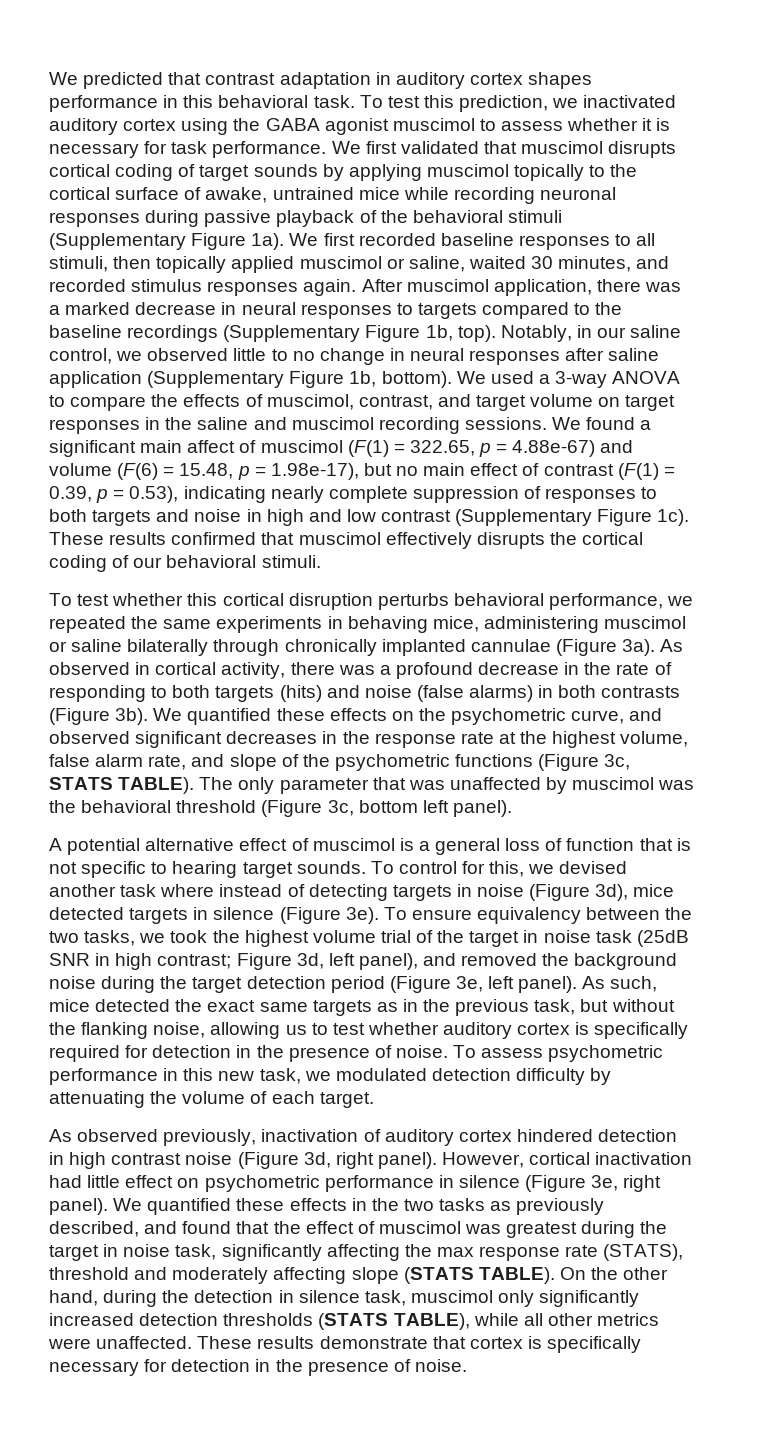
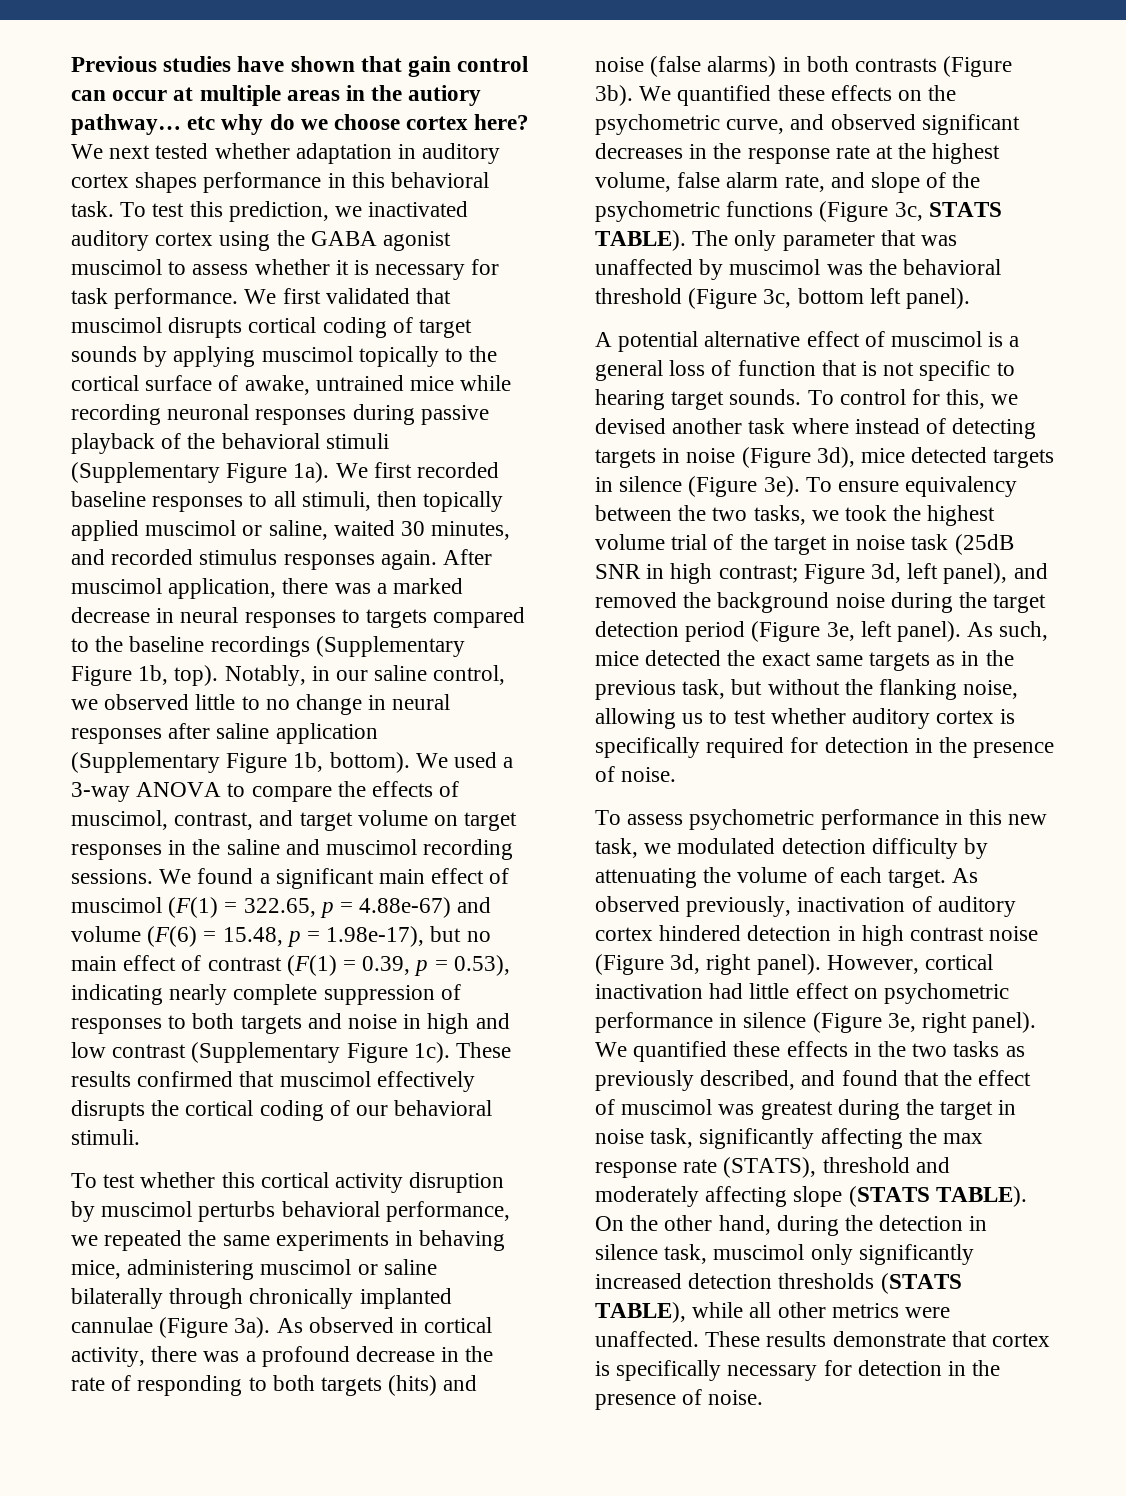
- We predicted that contrast adaptation in auditory cortex shapes performance in this behavioral task.
+ Previous studies have shown that gain control can occur at multiple areas in the autiory pathway… etc why do we choose cortex here? We next tested whether adaptation in auditory cortex shapes performance in this behavioral task.
- We found a significant main affect of muscimol (F(1) = 322.65, p = 4.88e-67) and volume (F(6) = 15.48, p = 1.98e-17), but no main effect of contrast (F(1) = 0.39, p = 0.53), indicating nearly complete suppression of responses to both targets and noise in high and low contrast (Supplementary Figure 1c).
+ We found a significant main effect of muscimol (F(1) = 322.65, p = 4.88e-67) and volume (F(6) = 15.48, p = 1.98e-17), but no main effect of contrast (F(1) = 0.39, p = 0.53), indicating nearly complete suppression of responses to both targets and noise in high and low contrast (Supplementary Figure 1c).
- To test whether this cortical disruption perturbs behavioral performance, we repeated the same experiments in behaving mice, administering muscimol or saline bilaterally through chronically implanted cannulae (Figure 3a).
+ To test whether this cortical activity disruption by muscimol perturbs behavioral performance, we repeated the same experiments in behaving mice, administering muscimol or saline bilaterally through chronically implanted cannulae (Figure 3a).
- As such, mice detected the exact same targets as in the previous task, but without the flanking noise, allowing us to test whether auditory cortex is specifically required for detection in the presence of noise. To assess psychometric performance in this new task, we modulated detection difficulty by attenuating the volume of each target.
- As observed previously, inactivation of auditory cortex hindered detection in high contrast noise (Figure 3d, right panel).
+ As such, mice detected the exact same targets as in the previous task, but without the flanking noise, allowing us to test whether auditory cortex is specifically required for detection in the presence of noise.
+ To assess psychometric performance in this new task, we modulated detection difficulty by attenuating the volume of each target. As observed previously, inactivation of auditory cortex hindered detection in high contrast noise (Figure 3d, right panel).

